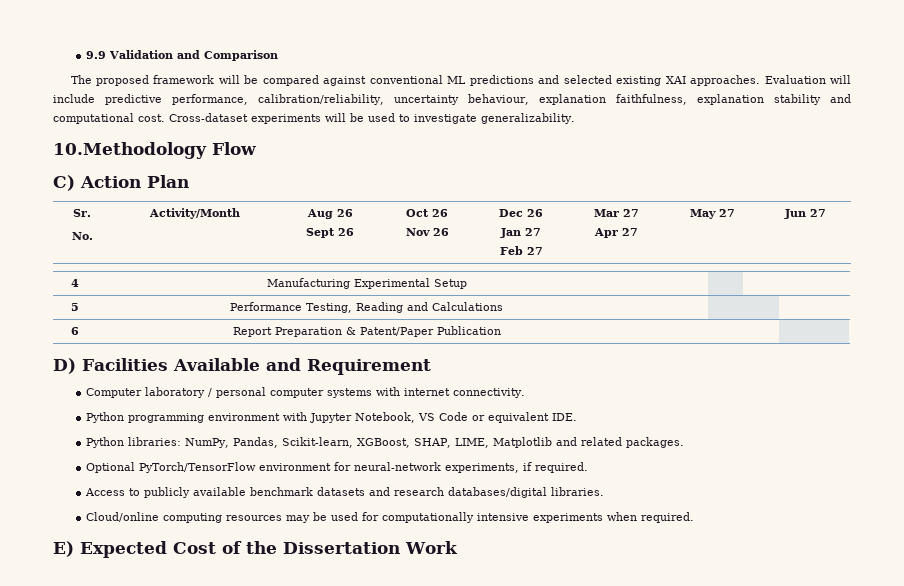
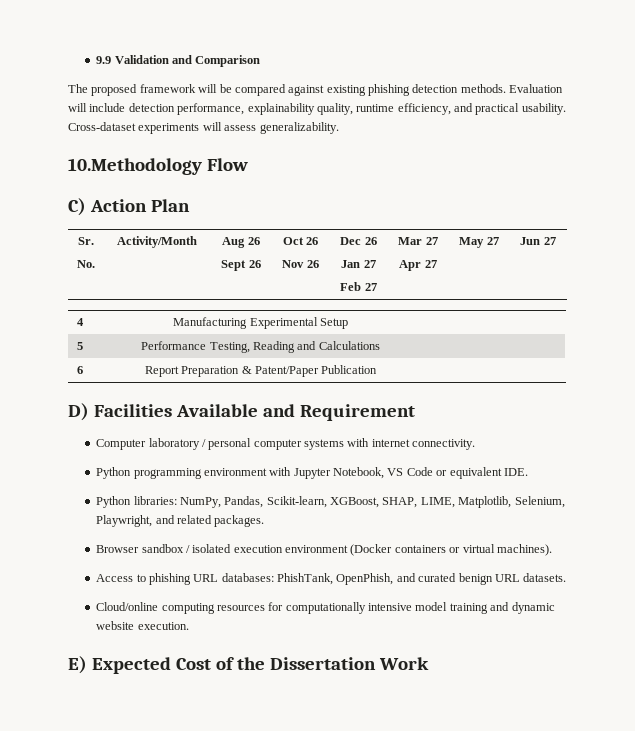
- The proposed framework will be compared against conventional ML predictions and selected existing XAI approaches. Evaluation will include predictive performance, calibration/reliability, uncertainty behaviour, explanation faithfulness, explanation stability and computational cost. Cross-dataset experiments will be used to investigate generalizability.
+ The proposed framework will be compared against existing phishing detection methods. Evaluation will include detection performance, explainability quality, runtime efficiency, and practical usability. Cross-dataset experiments will assess generalizability.
- Python libraries: NumPy, Pandas, Scikit-learn, XGBoost, SHAP, LIME, Matplotlib and related packages.
+ Python libraries: NumPy, Pandas, Scikit-learn, XGBoost, SHAP, LIME, Matplotlib, Selenium, Playwright, and related packages.
- Optional PyTorch/TensorFlow environment for neural-network experiments, if required.
- Access to publicly available benchmark datasets and research databases/digital libraries.
- Cloud/online computing resources may be used for computationally intensive experiments when required.
+ Browser sandbox / isolated execution environment (Docker containers or virtual machines).
+ Access to phishing URL databases: PhishTank, OpenPhish, and curated benign URL datasets.
+ Cloud/online computing resources for computationally intensive model training and dynamic website execution.

